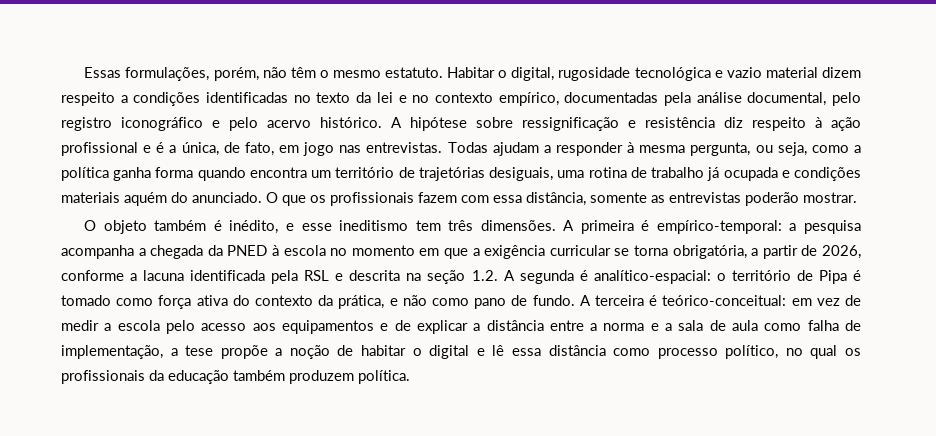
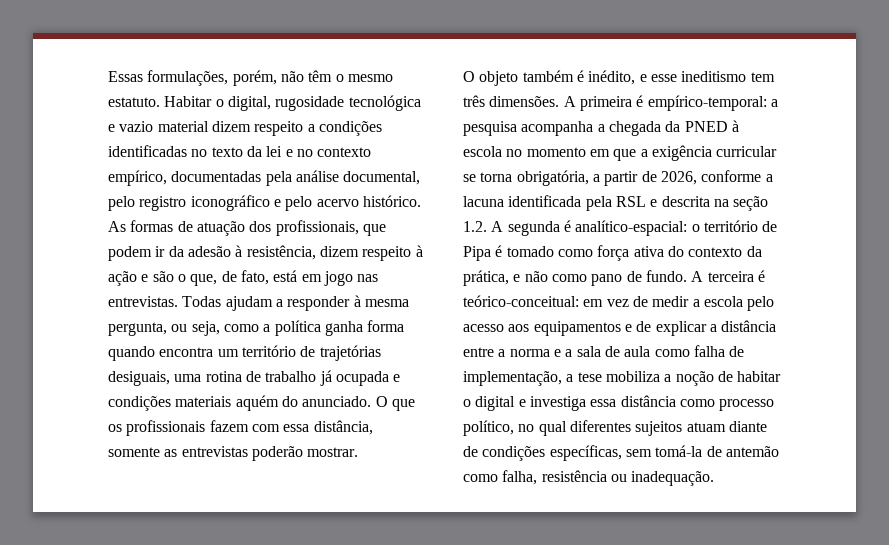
- A hipótese sobre ressignificação e resistência diz respeito à ação profissional e é a única, de fato, em jogo nas entrevistas.
+ As formas de atuação dos profissionais, que podem ir da adesão à resistência, dizem respeito à ação e são o que, de fato, está em jogo nas entrevistas.
- A terceira é teórico-conceitual: em vez de medir a escola pelo acesso aos equipamentos e de explicar a distância entre a norma e a sala de aula como falha de implementação, a tese propõe a noção de habitar o digital e lê essa distância como processo político, no qual os profissionais da educação também produzem política.
+ A terceira é teórico-conceitual: em vez de medir a escola pelo acesso aos equipamentos e de explicar a distância entre a norma e a sala de aula como falha de implementação, a tese mobiliza a noção de habitar o digital e investiga essa distância como processo político, no qual diferentes sujeitos atuam diante de condições específicas, sem tomá-la de antemão como falha, resistência ou inadequação.

